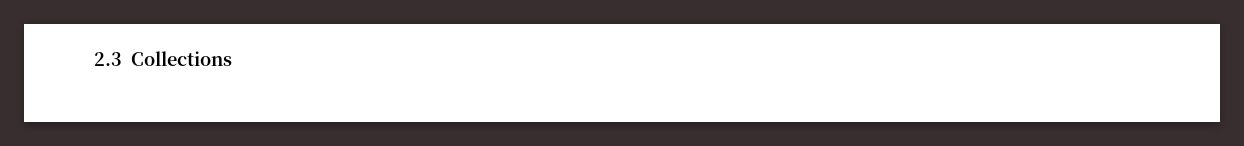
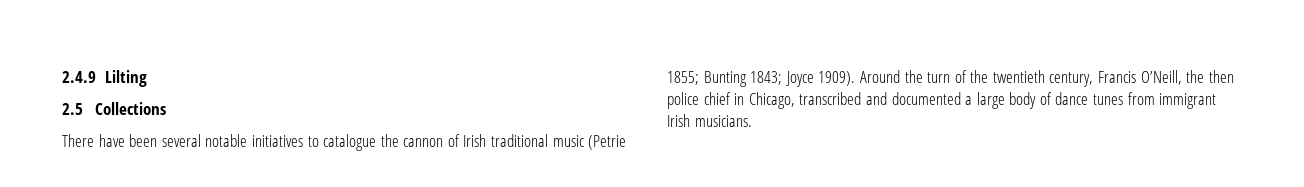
- 2.3 Collections
+ 2.4.9 Lilting
+ 2.5 Collections
+ There have been several notable initiatives to catalogue the cannon of Irish traditional music (Petrie 1855; Bunting 1843; Joyce 1909). Around the turn of the twentieth century, Francis O’Neill, the then police chief in Chicago, transcribed and documented a large body of dance tunes from immigrant Irish musicians.

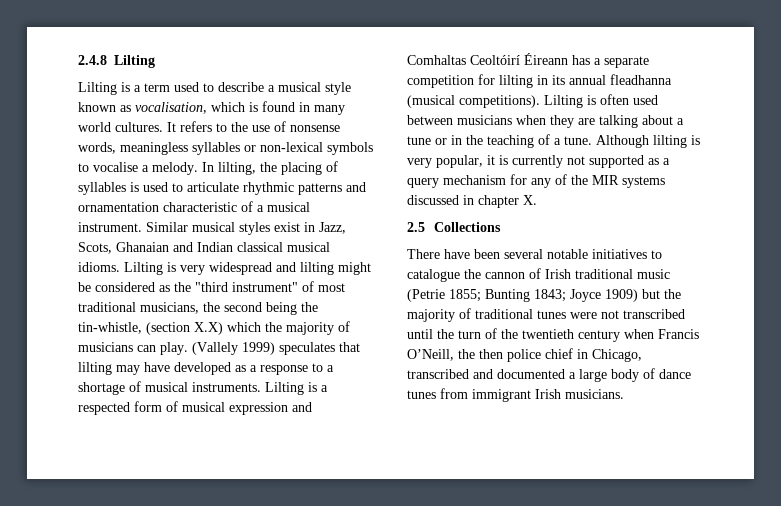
- 2.4.9 Lilting
+ 2.4.8 Lilting
+ Lilting is a term used to describe a musical style known as vocalisation, which is found in many world cultures. It refers to the use of nonsense words, meaningless syllables or non-lexical symbols to vocalise a melody. In lilting, the placing of syllables is used to articulate rhythmic patterns and ornamentation characteristic of a musical instrument. Similar musical styles exist in Jazz, Scots, Ghanaian and Indian classical musical idioms. Lilting is very widespread and lilting might be considered as the "third instrument" of most traditional musicians, the second being the tin-whistle, (section X.X) which the majority of musicians can play. (Vallely 1999) speculates that lilting may have developed as a response to a shortage of musical instruments. Lilting is a respected form of musical expression and Comhaltas Ceoltóirí Éireann has a separate competition for lilting in its annual fleadhanna (musical competitions). Lilting is often used between musicians when they are talking about a tune or in the teaching of a tune. Although lilting is very popular, it is currently not supported as a query mechanism for any of the MIR systems discussed in chapter X.
- There have been several notable initiatives to catalogue the cannon of Irish traditional music (Petrie 1855; Bunting 1843; Joyce 1909). Around the turn of the twentieth century, Francis O’Neill, the then police chief in Chicago, transcribed and documented a large body of dance tunes from immigrant Irish musicians.
+ There have been several notable initiatives to catalogue the cannon of Irish traditional music (Petrie 1855; Bunting 1843; Joyce 1909) but the majority of traditional tunes were not transcribed until the turn of the twentieth century when Francis O’Neill, the then police chief in Chicago, transcribed and documented a large body of dance tunes from immigrant Irish musicians.

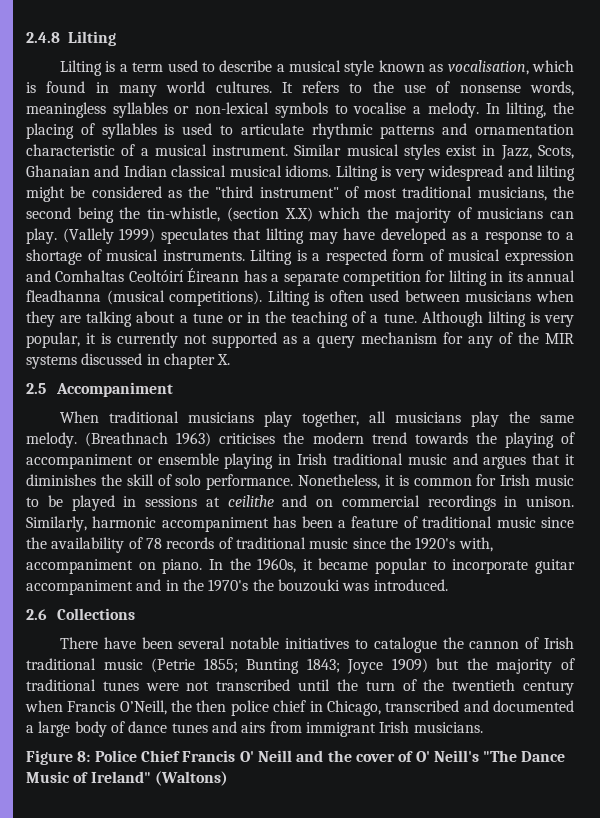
- 2.5 Collections
+ 2.5 Accompaniment
+ When traditional musicians play together, all musicians play the same melody. (Breathnach 1963) criticises the modern trend towards the playing of accompaniment or ensemble playing in Irish traditional music and argues that it diminishes the skill of solo performance. Nonetheless, it is common for Irish music to be played in sessions at ceilithe and on commercial recordings in unison. Similarly, harmonic accompaniment has been a feature of traditional music since the availability of 78 records of traditional music since the 1920's with, accompaniment on piano. In the 1960s, it became popular to incorporate guitar accompaniment and in the 1970's the bouzouki was introduced.
+ 2.6 Collections
- There have been several notable initiatives to catalogue the cannon of Irish traditional music (Petrie 1855; Bunting 1843; Joyce 1909) but the majority of traditional tunes were not transcribed until the turn of the twentieth century when Francis O’Neill, the then police chief in Chicago, transcribed and documented a large body of dance tunes from immigrant Irish musicians.
+ There have been several notable initiatives to catalogue the cannon of Irish traditional music (Petrie 1855; Bunting 1843; Joyce 1909) but the majority of traditional tunes were not transcribed until the turn of the twentieth century when Francis O’Neill, the then police chief in Chicago, transcribed and documented a large body of dance tunes and airs from immigrant Irish musicians.
+ Figure 8: Police Chief Francis O' Neill and the cover of O' Neill's "The Dance Music of Ireland" (Waltons)

